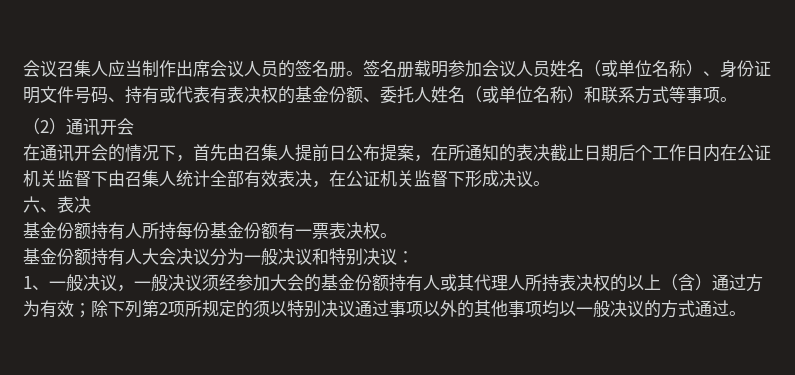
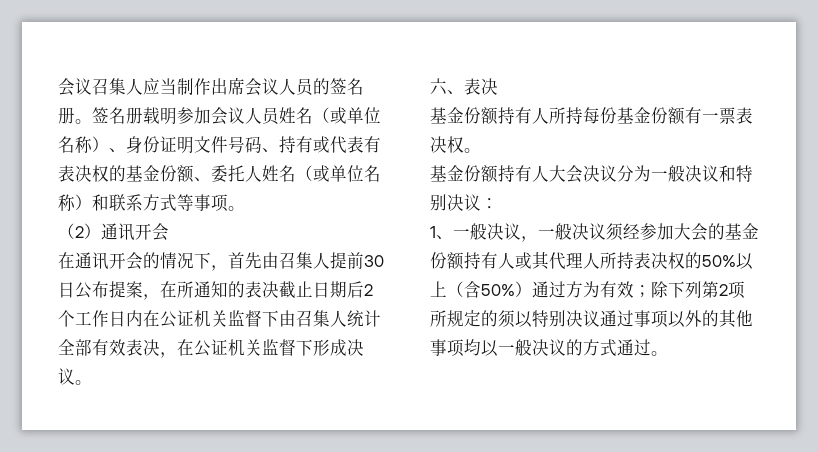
- 在通讯开会的情况下，首先由召集人提前日公布提案，在所通知的表决截止日期后个工作日内在公证机关监督下由召集人统计全部有效表决，在公证机关监督下形成决议。
+ 在通讯开会的情况下，首先由召集人提前30日公布提案，在所通知的表决截止日期后2个工作日内在公证机关监督下由召集人统计全部有效表决，在公证机关监督下形成决议。
- 1、一般决议，一般决议须经参加大会的基金份额持有人或其代理人所持表决权的以上（含）通过方为有效；除下列第2项所规定的须以特别决议通过事项以外的其他事项均以一般决议的方式通过。
+ 1、一般决议，一般决议须经参加大会的基金份额持有人或其代理人所持表决权的50%以上（含50%）通过方为有效；除下列第2项所规定的须以特别决议通过事项以外的其他事项均以一般决议的方式通过。

